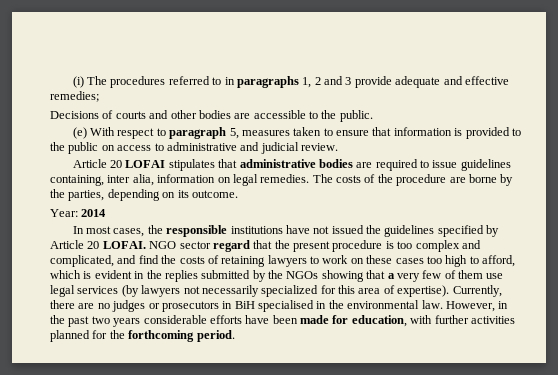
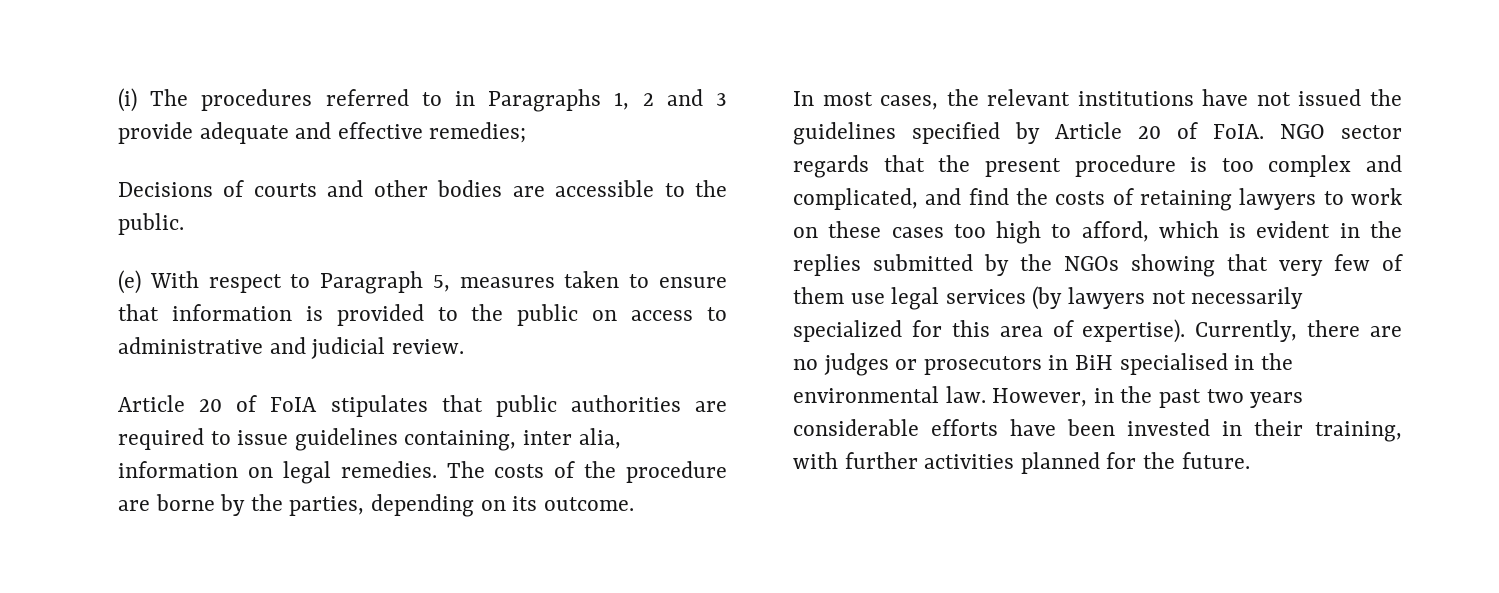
- (i) The procedures referred to in paragraphs 1, 2 and 3 provide adequate and effective remedies;
+ (i) The procedures referred to in Paragraphs 1, 2 and 3 provide adequate and effective remedies;
- (e) With respect to paragraph 5, measures taken to ensure that information is provided to the public on access to administrative and judicial review.
+ (e) With respect to Paragraph 5, measures taken to ensure that information is provided to the public on access to administrative and judicial review.
- Article 20 LOFAI stipulates that administrative bodies are required to issue guidelines containing, inter alia, information on legal remedies.
+ Article 20 of FoIA stipulates that public authorities are required to issue guidelines containing, inter alia, information on legal remedies.
- Year: 2014
- In most cases, the responsible institutions have not issued the guidelines specified by Article 20 LOFAI.
+ In most cases, the relevant institutions have not issued the guidelines specified by Article 20 of FoIA.
- NGO sector regard that the present procedure is too complex and complicated, and find the costs of retaining lawyers to work on these cases too high to afford, which is evident in the replies submitted by the NGOs showing that a very few of them use legal services (by lawyers not necessarily specialized for this area of expertise).
+ NGO sector regards that the present procedure is too complex and complicated, and find the costs of retaining lawyers to work on these cases too high to afford, which is evident in the replies submitted by the NGOs showing that very few of them use legal services (by lawyers not necessarily specialized for this area of expertise).
- However, in the past two years considerable efforts have been made for education, with further activities planned for the forthcoming period.
+ However, in the past two years considerable efforts have been invested in their training, with further activities planned for the future.

